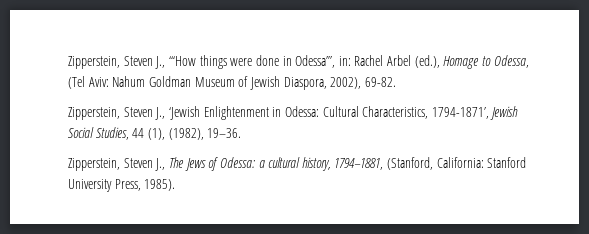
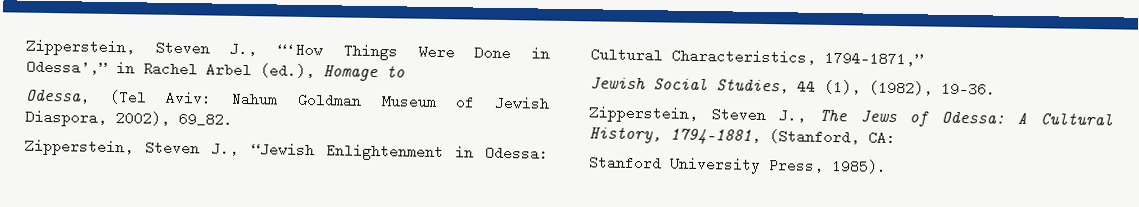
- Zipperstein, Steven J., ‘“How things were done in Odessa”’, in: Rachel Arbel (ed.), Homage to Odessa, (Tel Aviv: Nahum Goldman Museum of Jewish Diaspora, 2002), 69-82.
- Zipperstein, Steven J., ‘Jewish Enlightenment in Odessa: Cultural Characteristics, 1794-1871’, Jewish Social Studies, 44 (1), (1982), 19–36.
+ Zipperstein, Steven J., “‘How Things Were Done in Odessa’,” in Rachel Arbel (ed.), Homage to
+ Odessa, (Tel Aviv: Nahum Goldman Museum of Jewish Diaspora, 2002), 69_82.
+ Zipperstein, Steven J., “Jewish Enlightenment in Odessa: Cultural Characteristics, 1794–1871,”
+ Jewish Social Studies, 44 (1), (1982), 19–36.
- Zipperstein, Steven J., The Jews of Odessa: a cultural history, 1794–1881, (Stanford, California: Stanford University Press, 1985).
+ Zipperstein, Steven J., The Jews of Odessa: A Cultural History, 1794–1881, (Stanford, CA:
+ Stanford University Press, 1985).

